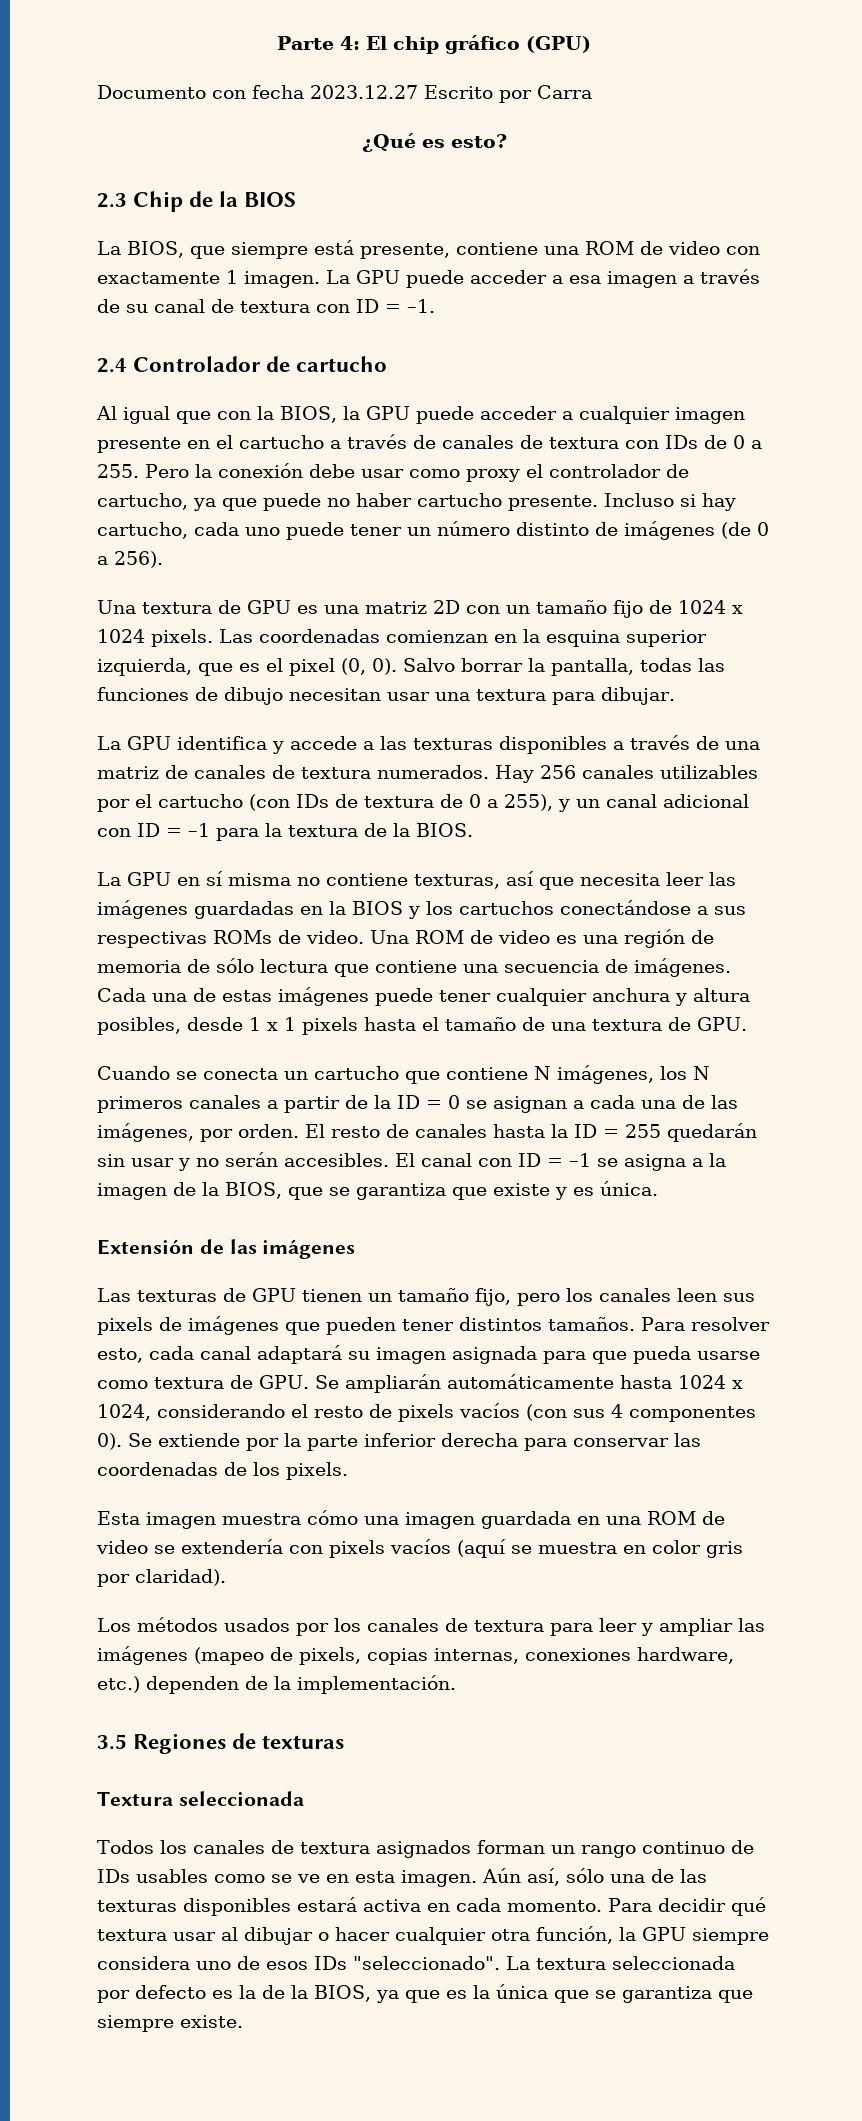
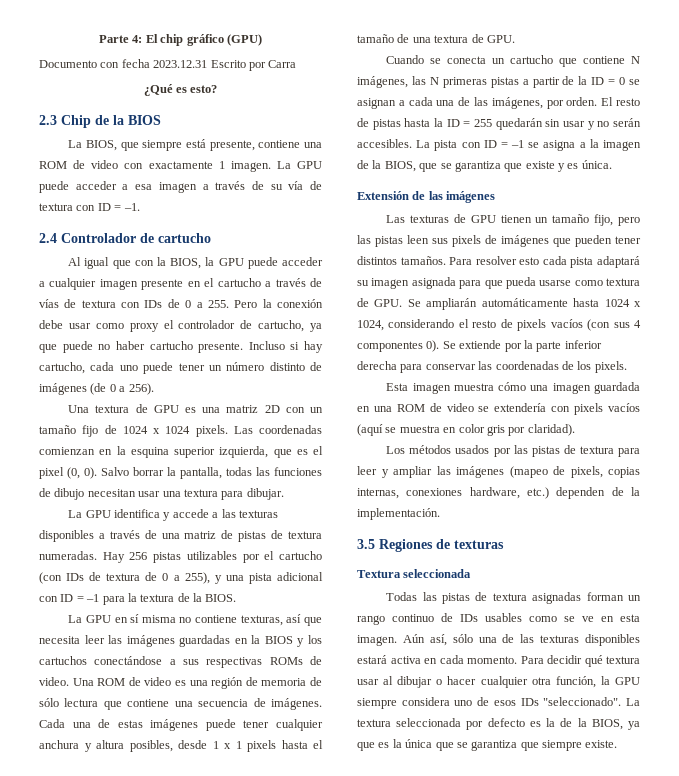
- Documento con fecha 2023.12.27 Escrito por Carra
+ Documento con fecha 2023.12.31 Escrito por Carra
- La GPU puede acceder a esa imagen a través de su canal de textura con ID = –1.
+ La GPU puede acceder a esa imagen a través de su vía de textura con ID = –1.
- Al igual que con la BIOS, la GPU puede acceder a cualquier imagen presente en el cartucho a través de canales de textura con IDs de 0 a 255. Pero la conexión debe usar como proxy el controlador de cartucho, ya que puede no haber cartucho presente.
+ Al igual que con la BIOS, la GPU puede acceder a cualquier imagen presente en el cartucho a través de vías de textura con IDs de 0 a 255. Pero la conexión debe usar como proxy el controlador de cartucho, ya que puede no haber cartucho presente.
- La GPU identifica y accede a las texturas disponibles a través de una matriz de canales de textura numerados.
+ La GPU identifica y accede a las texturas disponibles a través de una matriz de pistas de textura numeradas.
- Hay 256 canales utilizables por el cartucho (con IDs de textura de 0 a 255), y un canal adicional con ID = –1 para la textura de la BIOS.
+ Hay 256 pistas utilizables por el cartucho (con IDs de textura de 0 a 255), y una pista adicional con ID = –1 para la textura de la BIOS.
- Cuando se conecta un cartucho que contiene N imágenes, los N primeros canales a partir de la ID = 0 se asignan a cada una de las imágenes, por orden.
+ Cuando se conecta un cartucho que contiene N imágenes, las N primeras pistas a partir de la ID = 0 se asignan a cada una de las imágenes, por orden.
- El resto de canales hasta la ID = 255 quedarán sin usar y no serán accesibles.
+ El resto de pistas hasta la ID = 255 quedarán sin usar y no serán accesibles.
- El canal con ID = –1 se asigna a la imagen de la BIOS, que se garantiza que existe y es única.
+ La pista con ID = –1 se asigna a la imagen de la BIOS, que se garantiza que existe y es única.
- Las texturas de GPU tienen un tamaño fijo, pero los canales leen sus pixels de imágenes que pueden tener distintos tamaños.
+ Las texturas de GPU tienen un tamaño fijo, pero las pistas leen sus pixels de imágenes que pueden tener distintos tamaños.
- Para resolver esto, cada canal adaptará su imagen asignada para que pueda usarse como textura de GPU. Se ampliarán automáticamente hasta 1024 x 1024, considerando el resto de pixels vacíos (con sus 4 componentes 0).
+ Para resolver esto cada pista adaptará su imagen asignada para que pueda usarse como textura de GPU. Se ampliarán automáticamente hasta 1024 x 1024, considerando el resto de pixels vacíos (con sus 4 componentes 0).
- Los métodos usados por los canales de textura para leer y ampliar las imágenes (mapeo de pixels, copias internas, conexiones hardware, etc.) dependen de la implementación.
+ Los métodos usados por las pistas de textura para leer y ampliar las imágenes (mapeo de pixels, copias internas, conexiones hardware, etc.) dependen de la implementación.
- Todos los canales de textura asignados forman un rango continuo de IDs usables como se ve en esta imagen.
+ Todas las pistas de textura asignadas forman un rango continuo de IDs usables como se ve en esta imagen.

